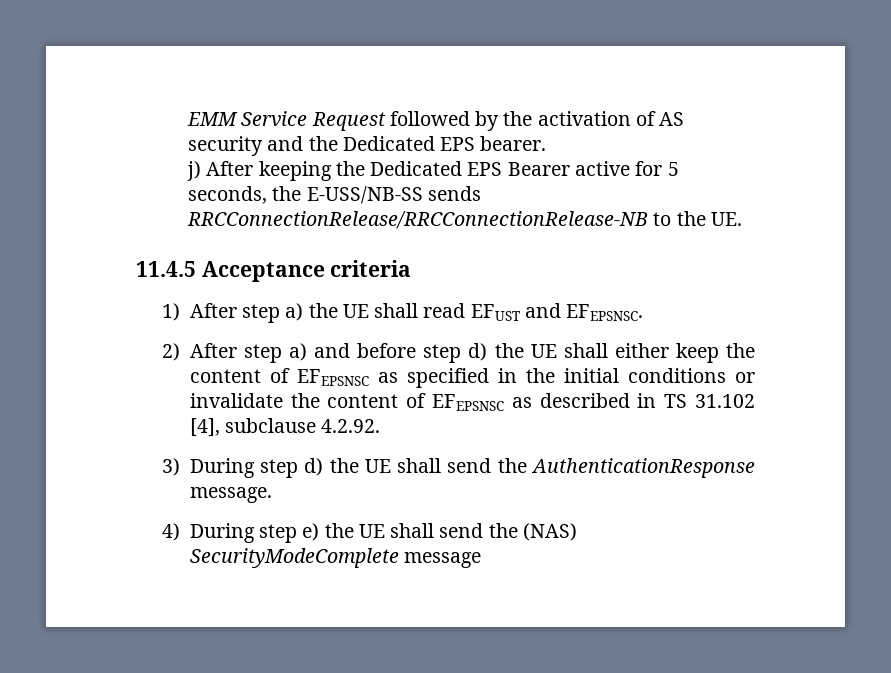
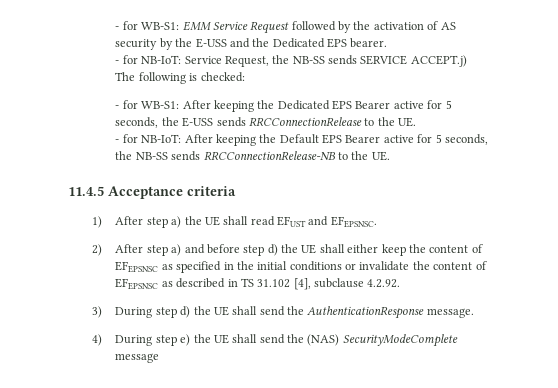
- EMM Service Request followed by the activation of AS security and the Dedicated EPS bearer.
+ - for WB-S1: EMM Service Request followed by the activation of AS security by the E-USS and the Dedicated EPS bearer.
- j) After keeping the Dedicated EPS Bearer active for 5 seconds, the E-USS/NB-SS sends RRCConnectionRelease/RRCConnectionRelease-NB to the UE.
+ - for NB-IoT: Service Request, the NB-SS sends SERVICE ACCEPT.j) The following is checked:
+ - for WB-S1: After keeping the Dedicated EPS Bearer active for 5 seconds, the E-USS sends RRCConnectionRelease to the UE.
+ - for NB-IoT: After keeping the Default EPS Bearer active for 5 seconds, the NB-SS sends RRCConnectionRelease-NB to the UE.

